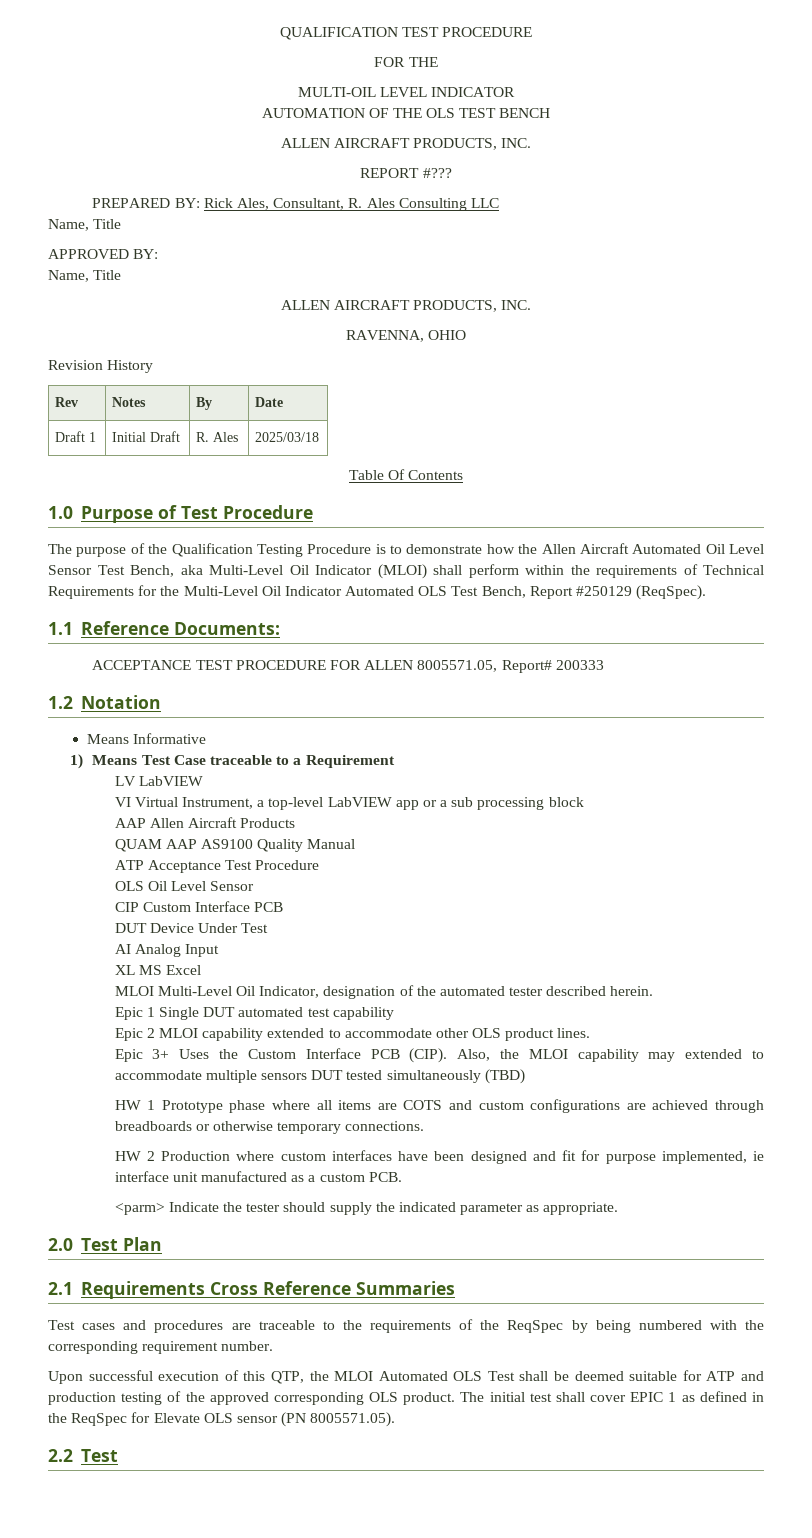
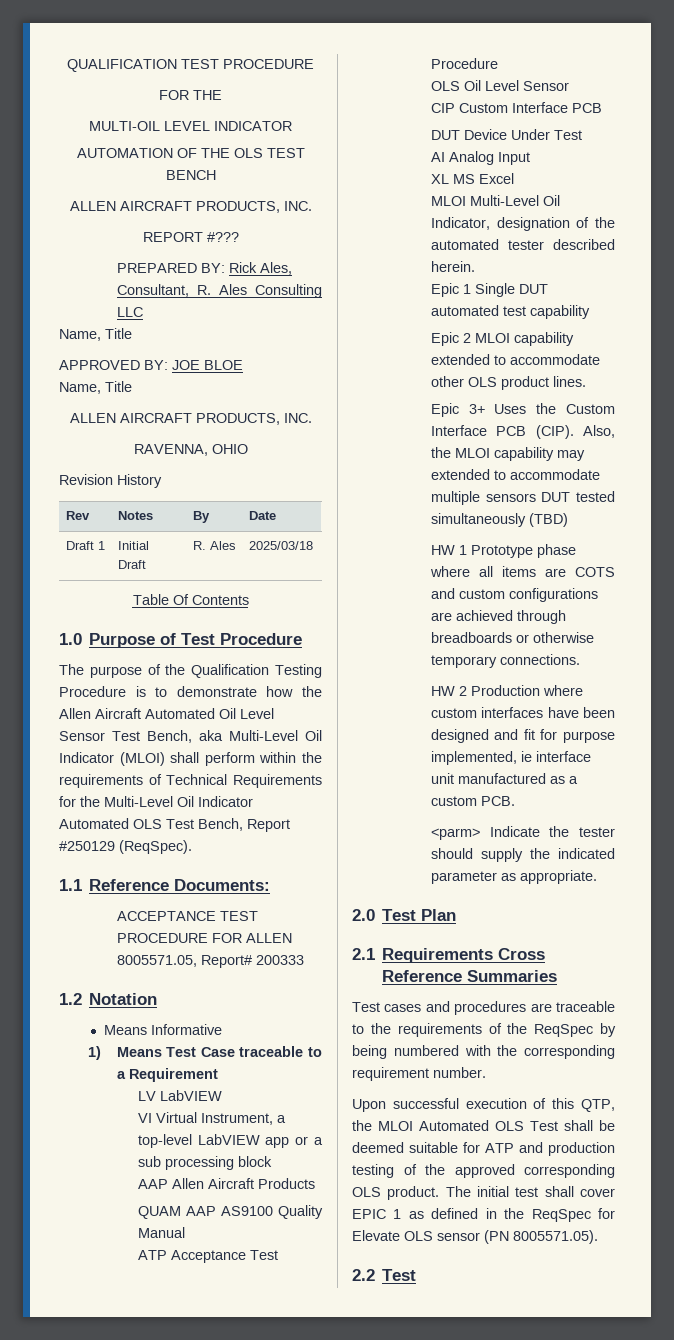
- APPROVED BY:
+ APPROVED BY: JOE BLOE

